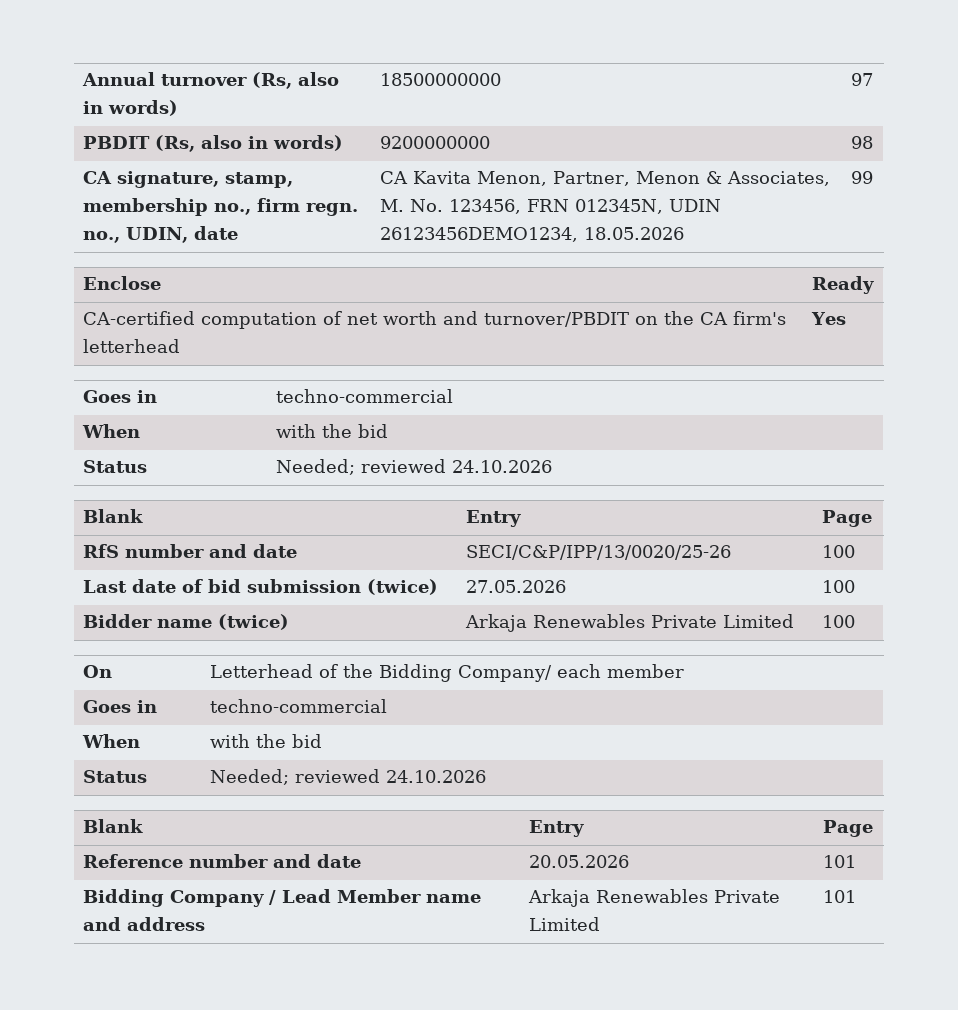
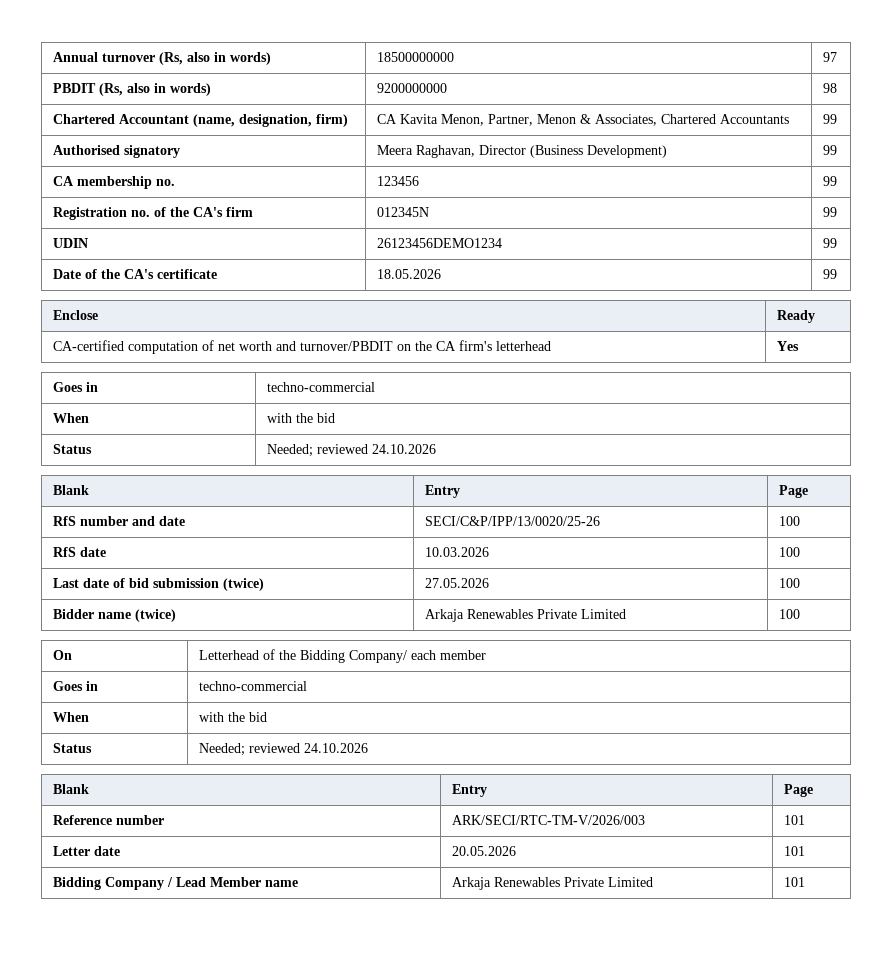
- CA signature, stamp, membership no., firm regn. no., UDIN, date | CA Kavita Menon, Partner, Menon & Associates, M. No. 123456, FRN 012345N, UDIN 26123456DEMO1234, 18.05.2026 | 99
+ Chartered Accountant (name, designation, firm) | CA Kavita Menon, Partner, Menon & Associates, Chartered Accountants | 99
+ Authorised signatory | Meera Raghavan, Director (Business Development) | 99
+ CA membership no. | 123456 | 99
+ Registration no. of the CA's firm | 012345N | 99
+ UDIN | 26123456DEMO1234 | 99
+ Date of the CA's certificate | 18.05.2026 | 99
+ RfS date | 10.03.2026 | 100
- Reference number and date | 20.05.2026 | 101
+ Reference number | ARK/SECI/RTC-TM-V/2026/003 | 101
+ Letter date | 20.05.2026 | 101
- Bidding Company / Lead Member name and address | Arkaja Renewables Private Limited | 101
+ Bidding Company / Lead Member name | Arkaja Renewables Private Limited | 101

